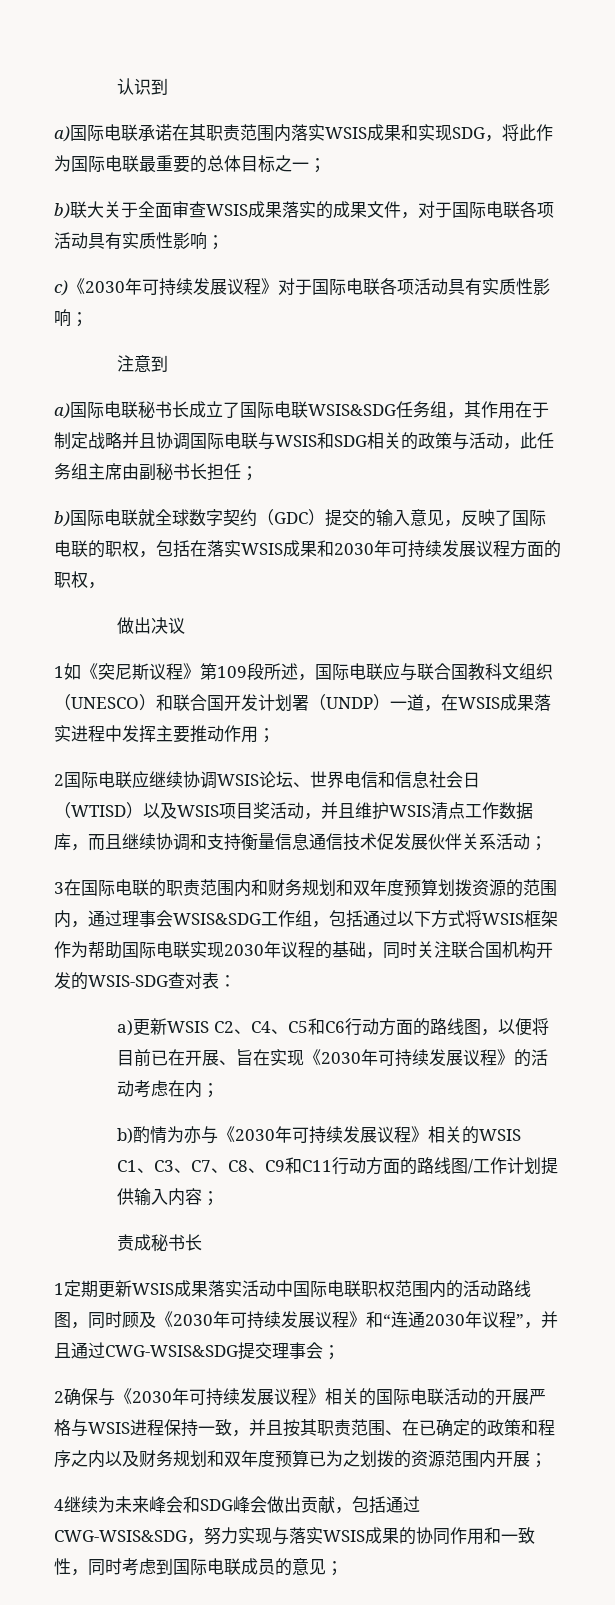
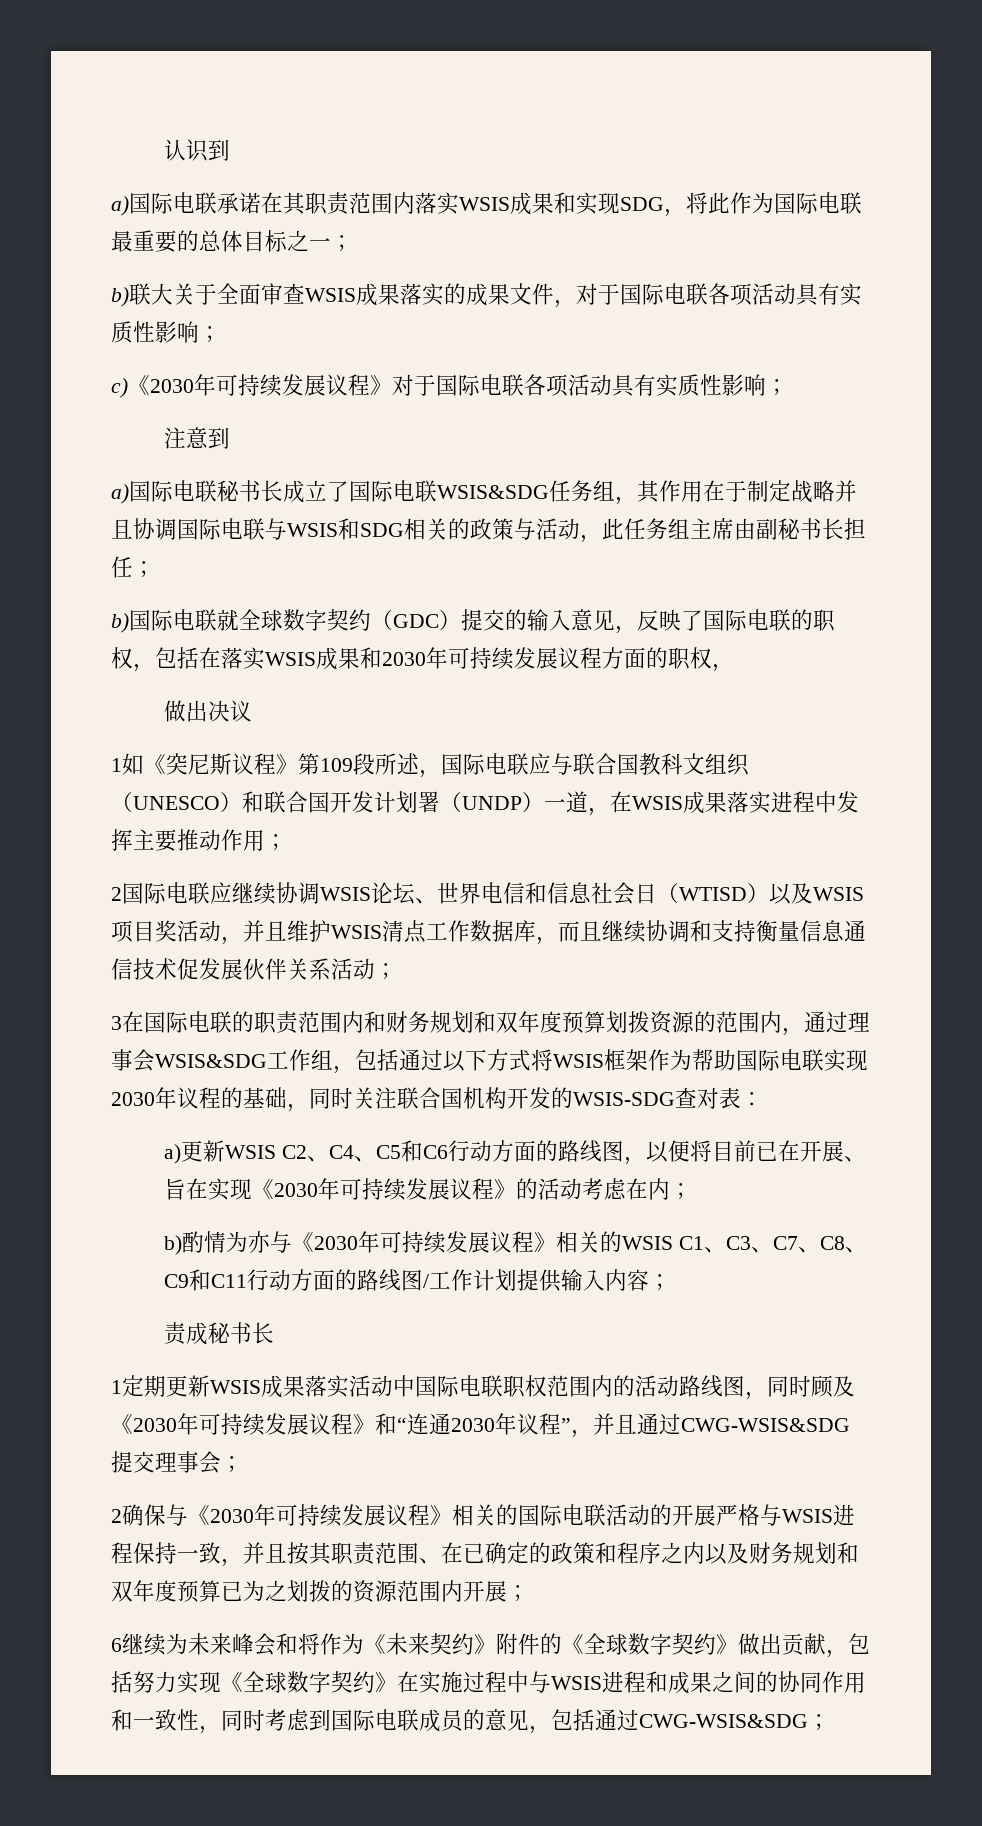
- 4继续为未来峰会和SDG峰会做出贡献，包括通过CWG-WSIS&SDG，努力实现与落实WSIS成果的协同作用和一致性，同时考虑到国际电联成员的意见；
+ 6继续为未来峰会和将作为《未来契约》附件的《全球数字契约》做出贡献，包括努力实现《全球数字契约》在实施过程中与WSIS进程和成果之间的协同作用和一致性，同时考虑到国际电联成员的意见，包括通过CWG-WSIS&SDG；

